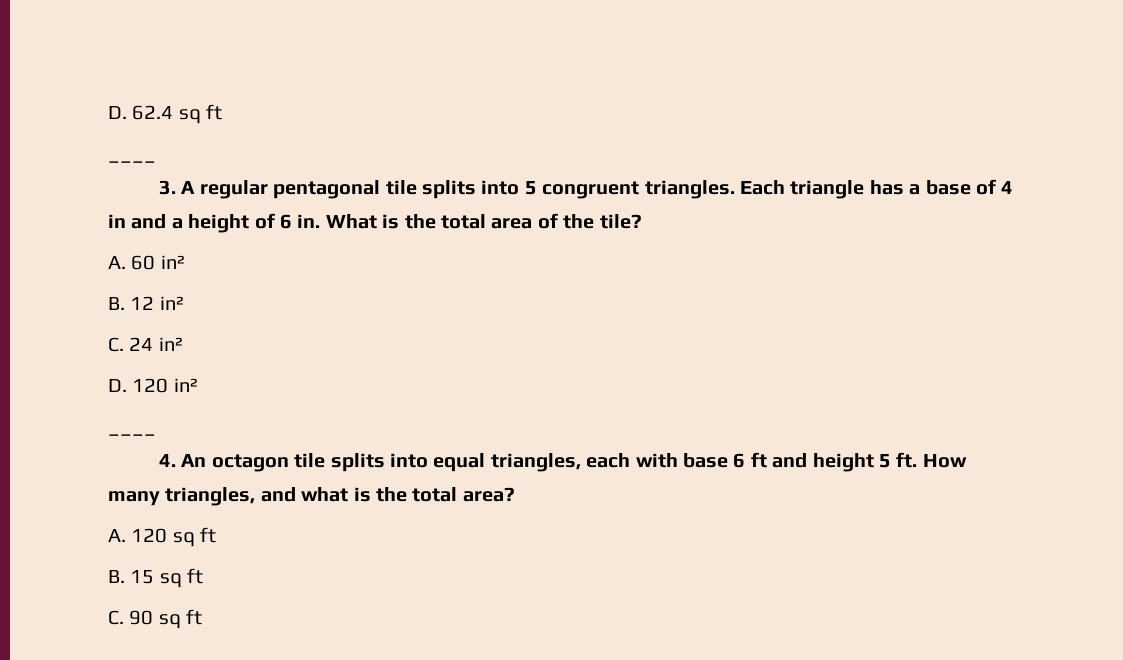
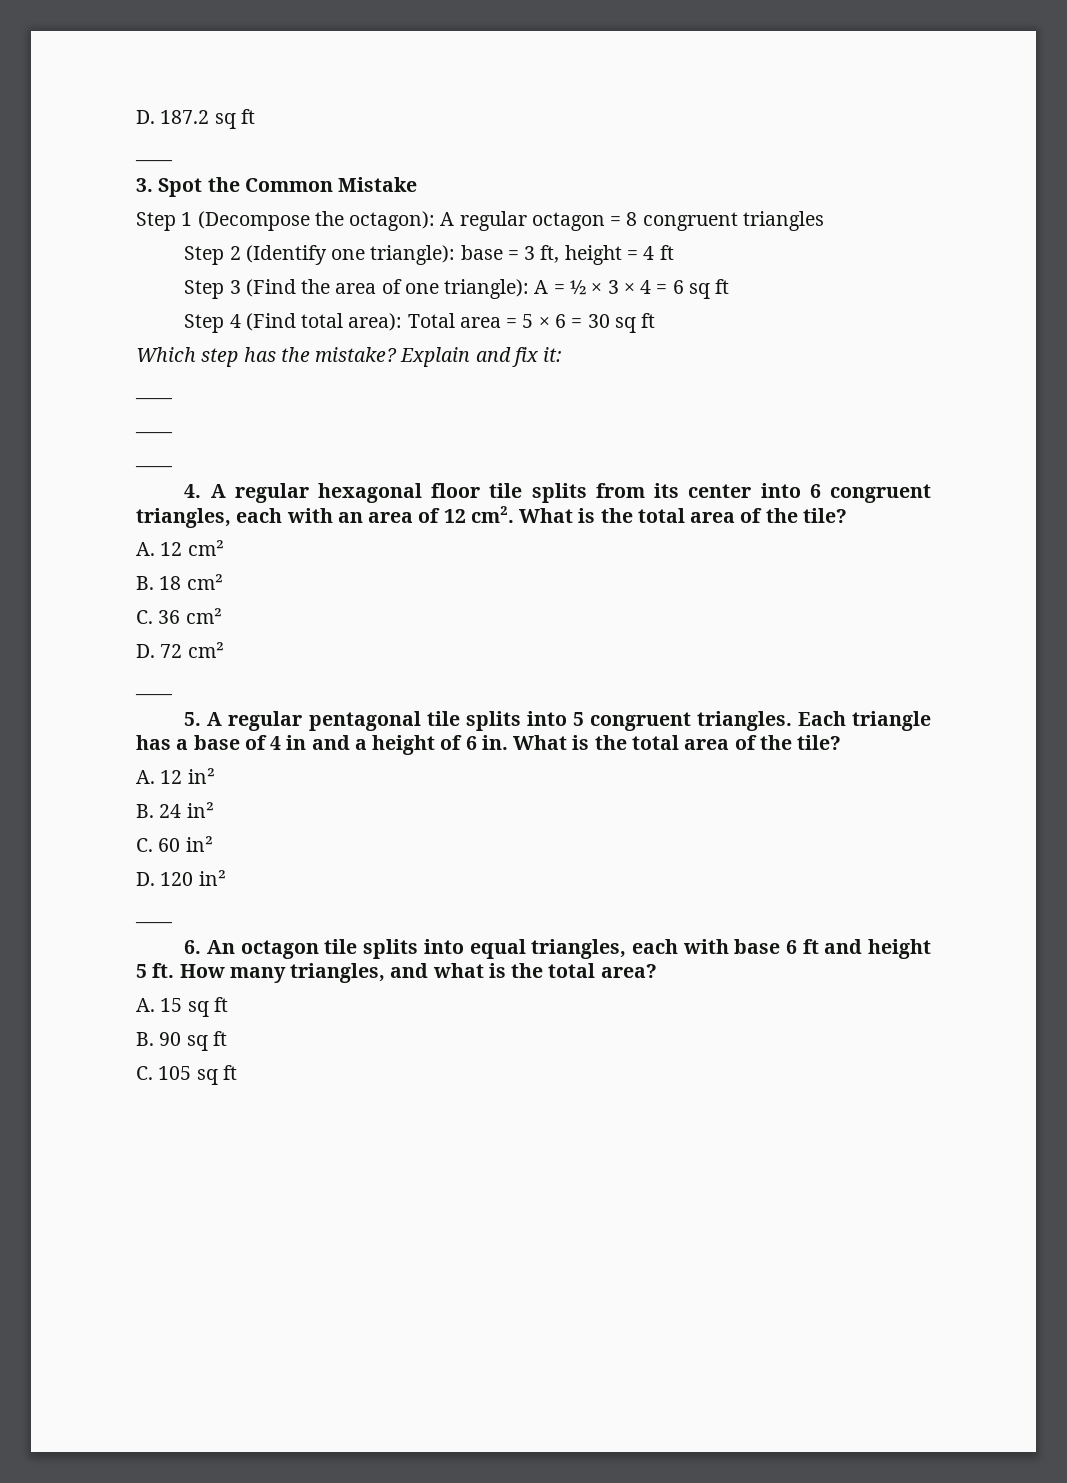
- D. 62.4 sq ft
+ D. 187.2 sq ft
- 3. A regular pentagonal tile splits into 5 congruent triangles.
+ 3. Spot the Common Mistake
+ Step 1 (Decompose the octagon): A regular octagon = 8 congruent triangles
+ Step 2 (Identify one triangle): base = 3 ft, height = 4 ft
+ Step 3 (Find the area of one triangle): A = ½ × 3 × 4 = 6 sq ft
+ Step 4 (Find total area): Total area = 5 × 6 = 30 sq ft
+ Which step has the mistake? Explain and fix it:
+ ____
+ ____
+ ____
+ 4. A regular hexagonal floor tile splits from its center into 6 congruent triangles, each with an area of 12 cm². What is the total area of the tile?
+ A. 12 cm²
+ B. 18 cm²
+ C. 36 cm²
+ D. 72 cm²
+ ____
+ 5. A regular pentagonal tile splits into 5 congruent triangles.
- A. 60 in²
+ A. 12 in²
- B. 12 in²
+ B. 24 in²
- C. 24 in²
+ C. 60 in²
- 4. An octagon tile splits into equal triangles, each with base 6 ft and height 5 ft.
+ 6. An octagon tile splits into equal triangles, each with base 6 ft and height 5 ft.
- A. 120 sq ft
+ A. 15 sq ft
- B. 15 sq ft
+ B. 90 sq ft
- C. 90 sq ft
+ C. 105 sq ft

